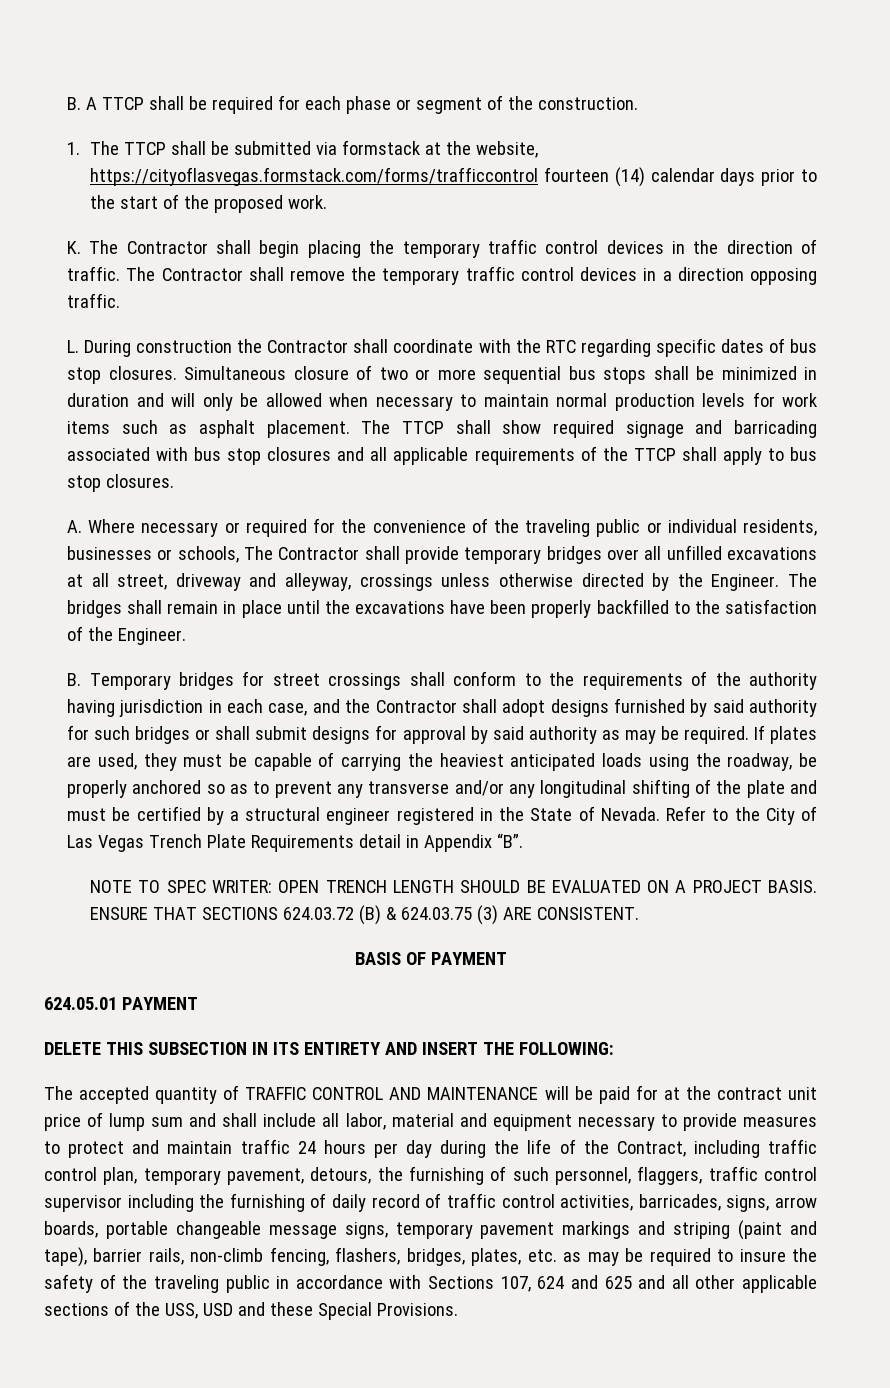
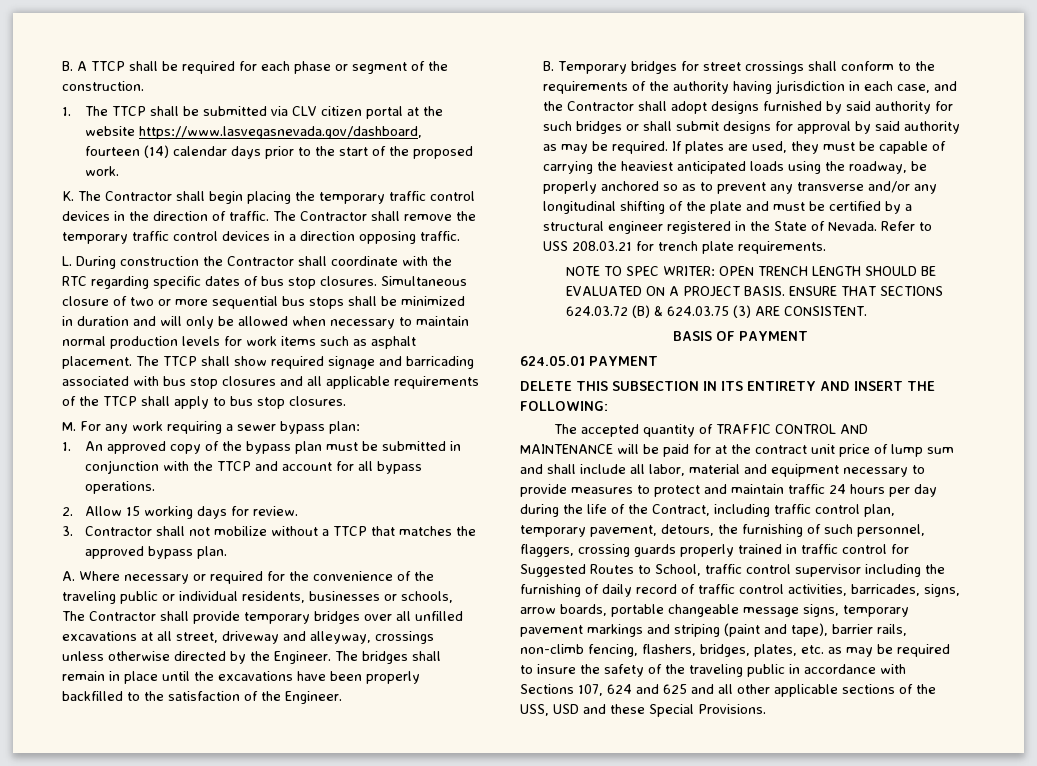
- 1. The TTCP shall be submitted via formstack at the website, https://cityoflasvegas.formstack.com/forms/trafficcontrol fourteen (14) calendar days prior to the start of the proposed work.
+ 1. The TTCP shall be submitted via CLV citizen portal at the website https://www.lasvegasnevada.gov/dashboard, fourteen (14) calendar days prior to the start of the proposed work.
+ M. For any work requiring a sewer bypass plan:
+ 1. An approved copy of the bypass plan must be submitted in conjunction with the TTCP and account for all bypass operations.
+ 2. Allow 15 working days for review.
+ 3. Contractor shall not mobilize without a TTCP that matches the approved bypass plan.
- Refer to the City of Las Vegas Trench Plate Requirements detail in Appendix “B”.
+ Refer to USS 208.03.21 for trench plate requirements.
- The accepted quantity of TRAFFIC CONTROL AND MAINTENANCE will be paid for at the contract unit price of lump sum and shall include all labor, material and equipment necessary to provide measures to protect and maintain traffic 24 hours per day during the life of the Contract, including traffic control plan, temporary pavement, detours, the furnishing of such personnel, flaggers, traffic control supervisor including the furnishing of daily record of traffic control activities, barricades, signs, arrow boards, portable changeable message signs, temporary pavement markings and striping (paint and tape), barrier rails, non-climb fencing, flashers, bridges, plates, etc. as may be required to insure the safety of the traveling public in accordance with Sections 107, 624 and 625 and all other applicable sections of the USS, USD and these Special Provisions.
+ The accepted quantity of TRAFFIC CONTROL AND MAINTENANCE will be paid for at the contract unit price of lump sum and shall include all labor, material and equipment necessary to provide measures to protect and maintain traffic 24 hours per day during the life of the Contract, including traffic control plan, temporary pavement, detours, the furnishing of such personnel, flaggers, crossing guards properly trained in traffic control for Suggested Routes to School, traffic control supervisor including the furnishing of daily record of traffic control activities, barricades, signs, arrow boards, portable changeable message signs, temporary pavement markings and striping (paint and tape), barrier rails, non-climb fencing, flashers, bridges, plates, etc. as may be required to insure the safety of the traveling public in accordance with Sections 107, 624 and 625 and all other applicable sections of the USS, USD and these Special Provisions.

